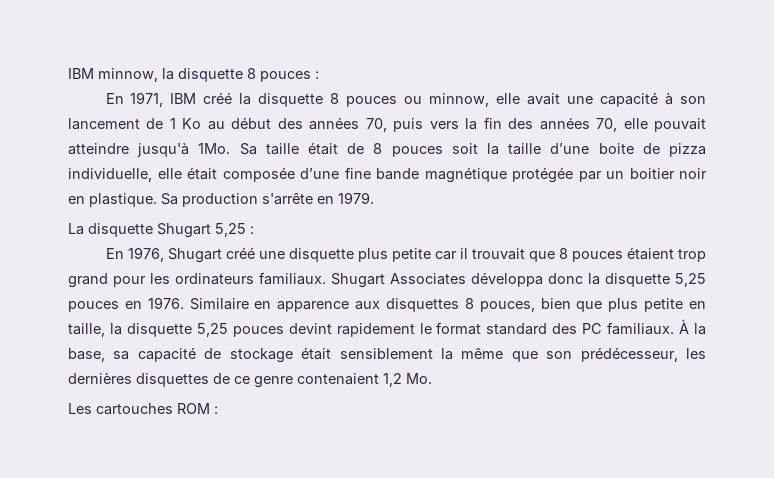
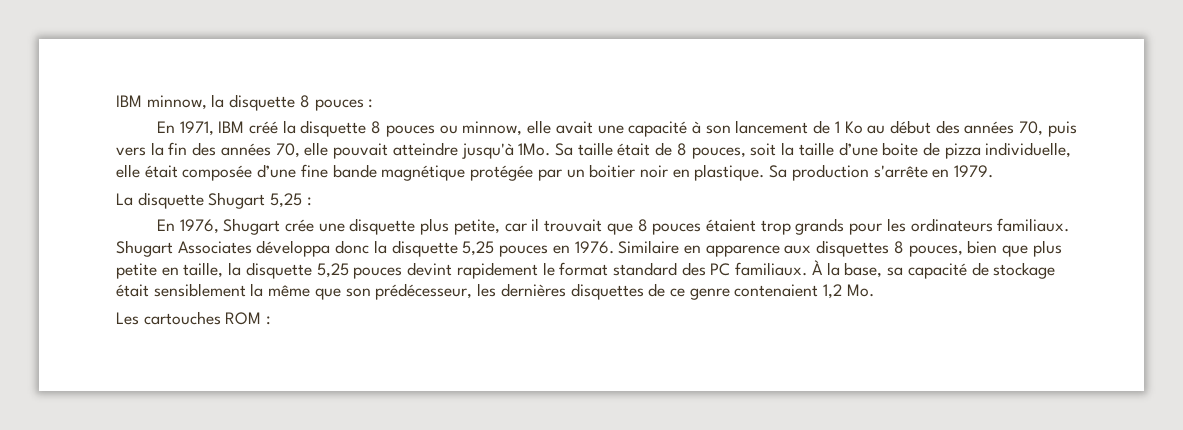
- Sa taille était de 8 pouces soit la taille d’une boite de pizza individuelle, elle était composée d’une fine bande magnétique protégée par un boitier noir en plastique.
+ Sa taille était de 8 pouces, soit la taille d’une boite de pizza individuelle, elle était composée d’une fine bande magnétique protégée par un boitier noir en plastique.
- En 1976, Shugart créé une disquette plus petite car il trouvait que 8 pouces étaient trop grand pour les ordinateurs familiaux.
+ En 1976, Shugart crée une disquette plus petite, car il trouvait que 8 pouces étaient trop grands pour les ordinateurs familiaux.

